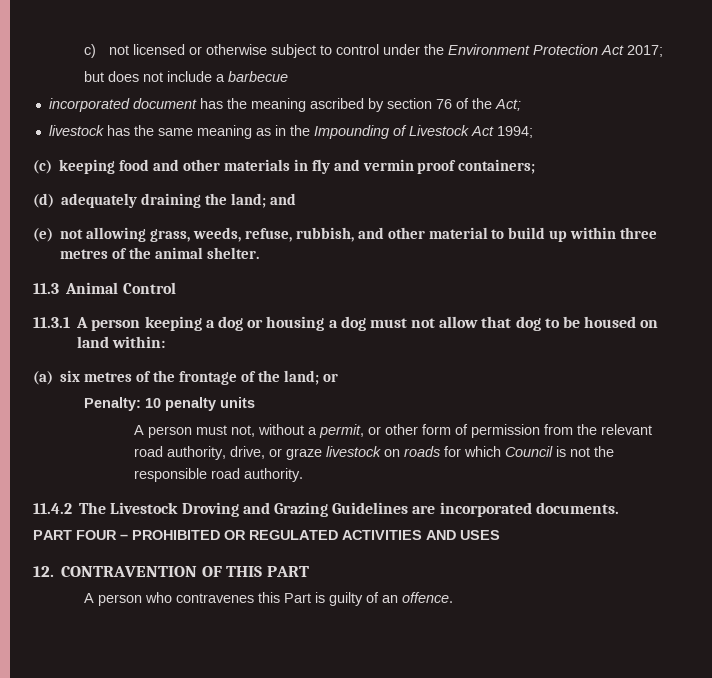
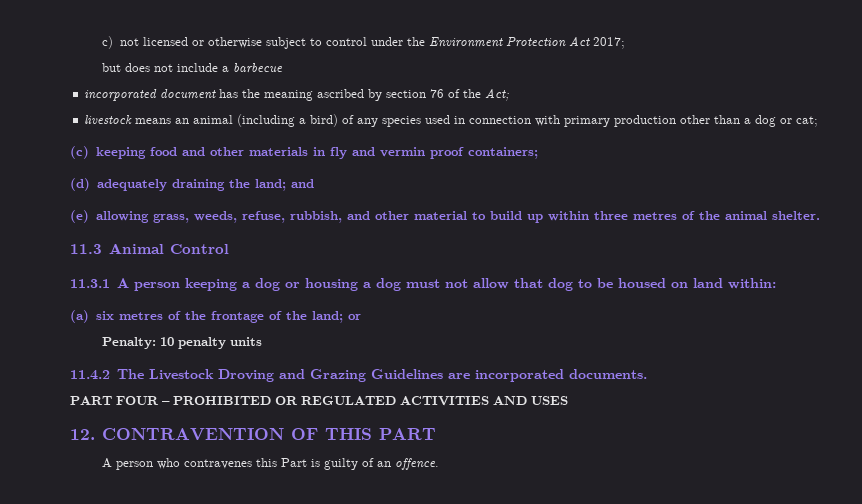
- livestock has the same meaning as in the Impounding of Livestock Act 1994;
+ livestock means an animal (including a bird) of any species used in connection with primary production other than a dog or cat;
- (e) not allowing grass, weeds, refuse, rubbish, and other material to build up within three metres of the animal shelter.
+ (e) allowing grass, weeds, refuse, rubbish, and other material to build up within three metres of the animal shelter.
- A person must not, without a permit, or other form of permission from the relevant road authority, drive, or graze livestock on roads for which Council is not the responsible road authority.

